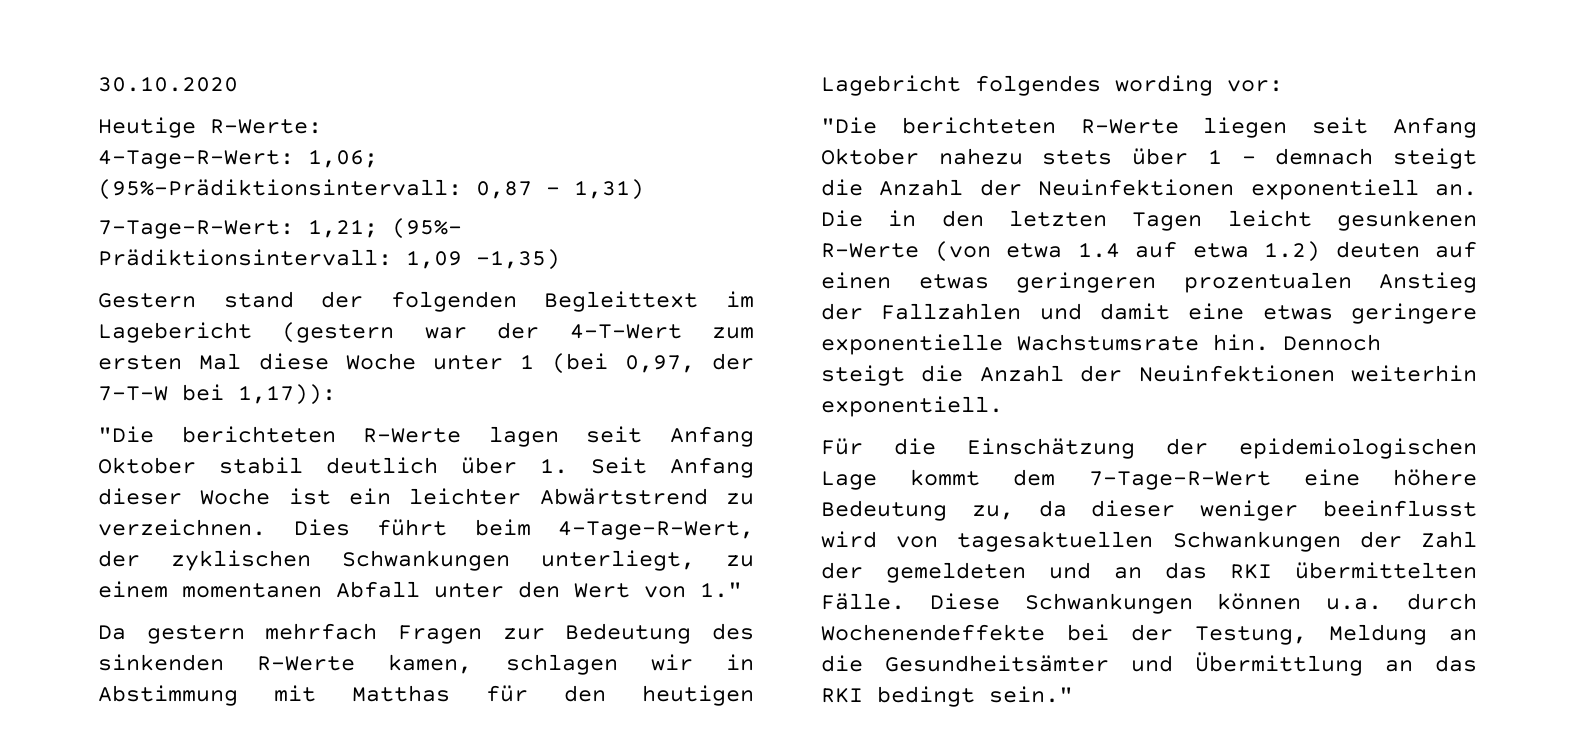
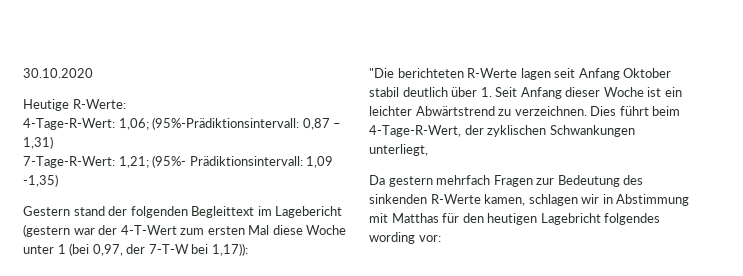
- Dies führt beim 4-Tage-R-Wert, der zyklischen Schwankungen unterliegt, zu einem momentanen Abfall unter den Wert von 1."
+ Dies führt beim 4-Tage-R-Wert, der zyklischen Schwankungen unterliegt,
- "Die berichteten R-Werte liegen seit Anfang Oktober nahezu stets über 1 - demnach steigt die Anzahl der Neuinfektionen exponentiell an. Die in den letzten Tagen leicht gesunkenen R-Werte (von etwa 1.4 auf etwa 1.2) deuten auf einen etwas geringeren prozentualen Anstieg der Fallzahlen und damit eine etwas geringere exponentielle Wachstumsrate hin. Dennoch steigt die Anzahl der Neuinfektionen weiterhin exponentiell.
- Für die Einschätzung der epidemiologischen Lage kommt dem 7-Tage-R-Wert eine höhere Bedeutung zu, da dieser weniger beeinflusst wird von tagesaktuellen Schwankungen der Zahl der gemeldeten und an das RKI übermittelten Fälle. Diese Schwankungen können u.a. durch Wochenendeffekte bei der Testung, Meldung an die Gesundheitsämter und Übermittlung an das RKI bedingt sein."

